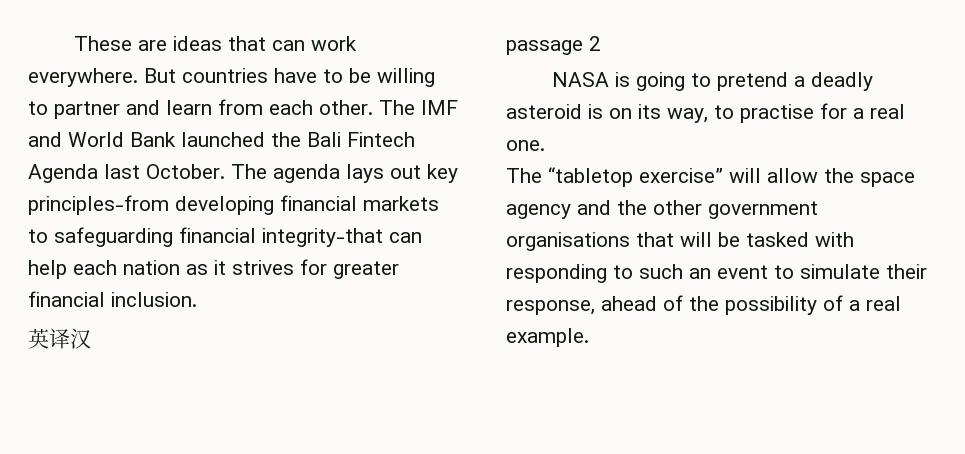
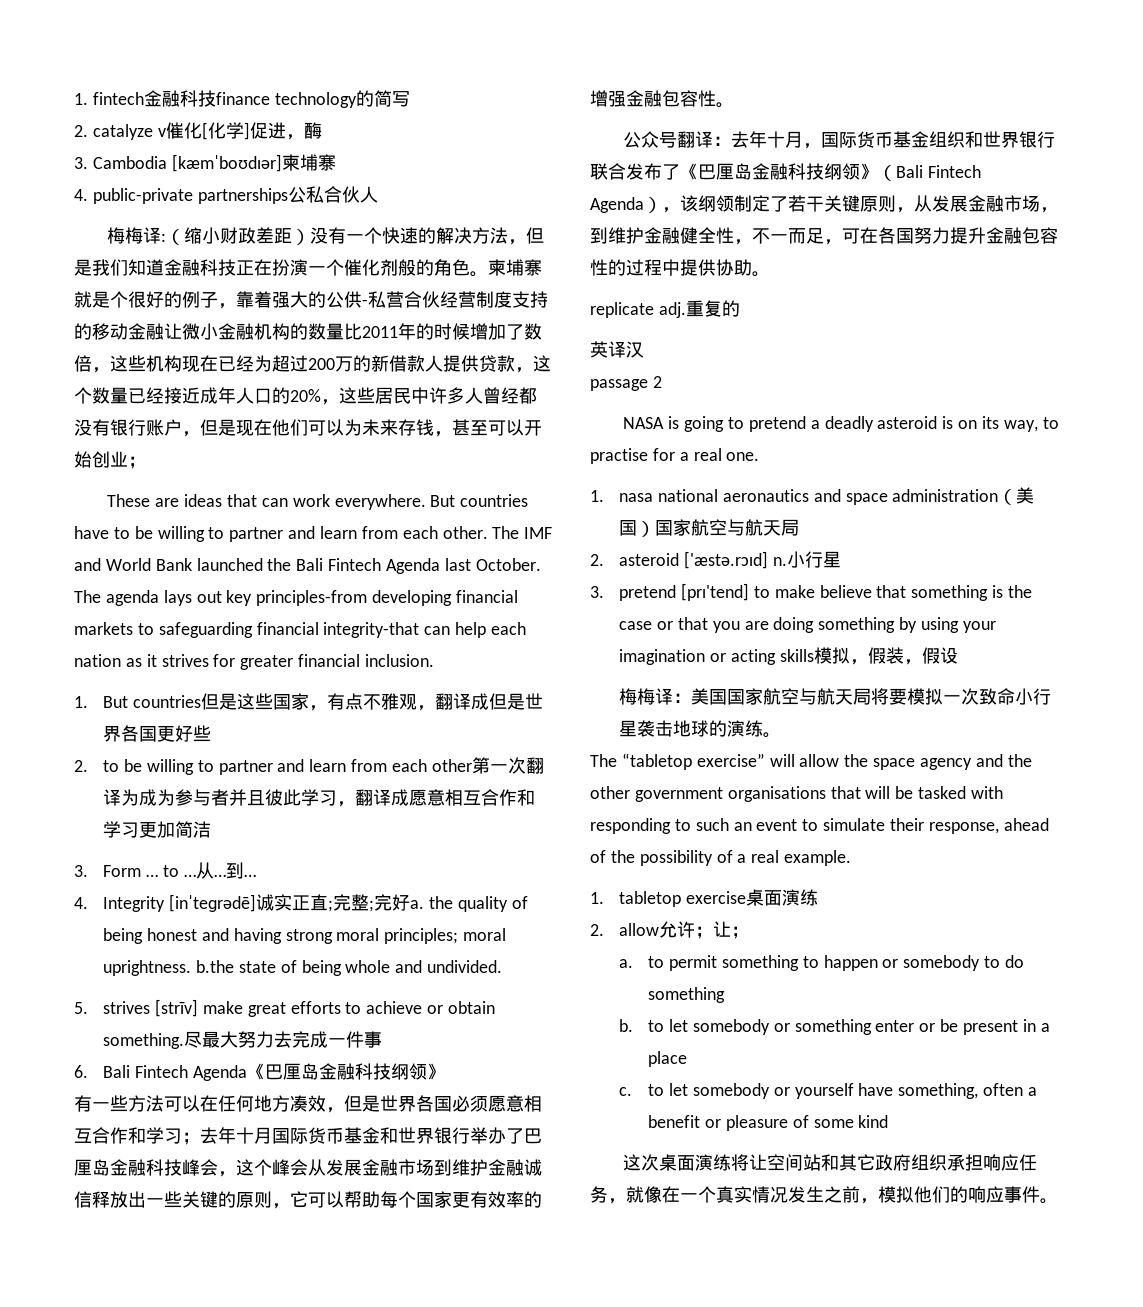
+ 1. fintech金融科技finance technology的简写
+ 2. catalyze v催化[化学]促进，酶
+ 3. Cambodia [kæmˈboʊdɪər]柬埔寨
+ 4. public-private partnerships公私合伙人
+ 梅梅译:（缩小财政差距）没有一个快速的解决方法，但是我们知道金融科技正在扮演一个催化剂般的角色。柬埔寨就是个很好的例子，靠着强大的公供-私营合伙经营制度支持的移动金融让微小金融机构的数量比2011年的时候增加了数倍，这些机构现在已经为超过200万的新借款人提供贷款，这个数量已经接近成年人口的20%，这些居民中许多人曾经都没有银行账户，但是现在他们可以为未来存钱，甚至可以开始创业；
+ 1. But countries但是这些国家，有点不雅观，翻译成但是世界各国更好些
+ 2. to be willing to partner and learn from each other第一次翻译为成为参与者并且彼此学习，翻译成愿意相互合作和学习更加简洁
+ 3. Form … to …从…到…
+ 4. Integrity [inˈteɡrədē]诚实正直;完整;完好a. the quality of being honest and having strong moral principles; moral uprightness. b.the state of being whole and undivided.
+ 5. strives [strīv] make great efforts to achieve or obtain something.尽最大努力去完成一件事
+ 6. Bali Fintech Agenda《巴厘岛金融科技纲领》
+ 有一些方法可以在任何地方凑效，但是世界各国必须愿意相互合作和学习；去年十月国际货币基金和世界银行举办了巴厘岛金融科技峰会，这个峰会从发展金融市场到维护金融诚信释放出一些关键的原则，它可以帮助每个国家更有效率的增强金融包容性。
+ 公众号翻译：去年十月，国际货币基金组织和世界银行联合发布了《巴厘岛金融科技纲领》（Bali Fintech Agenda），该纲领制定了若干关键原则，从发展金融市场，到维护金融健全性，不一而足，可在各国努力提升金融包容性的过程中提供协助。
+ replicate adj.重复的
+ 1. nasa national aeronautics and space administration（美国）国家航空与航天局
+ 2. asteroid ['æstə.rɔɪd] n.小行星
+ 3. pretend [prɪ'tend] to make believe that something is the case or that you are doing something by using your imagination or acting skills模拟，假装，假设
+ 梅梅译：美国国家航空与航天局将要模拟一次致命小行星袭击地球的演练。
+ 1. tabletop exercise桌面演练
+ 2. allow允许；让；
+ a. to permit something to happen or somebody to do something
+ b. to let somebody or something enter or be present in a place
+ c. to let somebody or yourself have something, often a benefit or pleasure of some kind
+ 这次桌面演练将让空间站和其它政府组织承担响应任务，就像在一个真实情况发生之前，模拟他们的响应事件。

